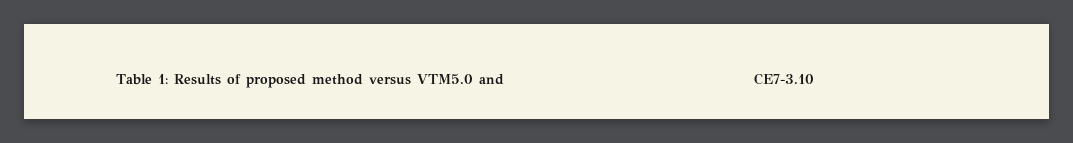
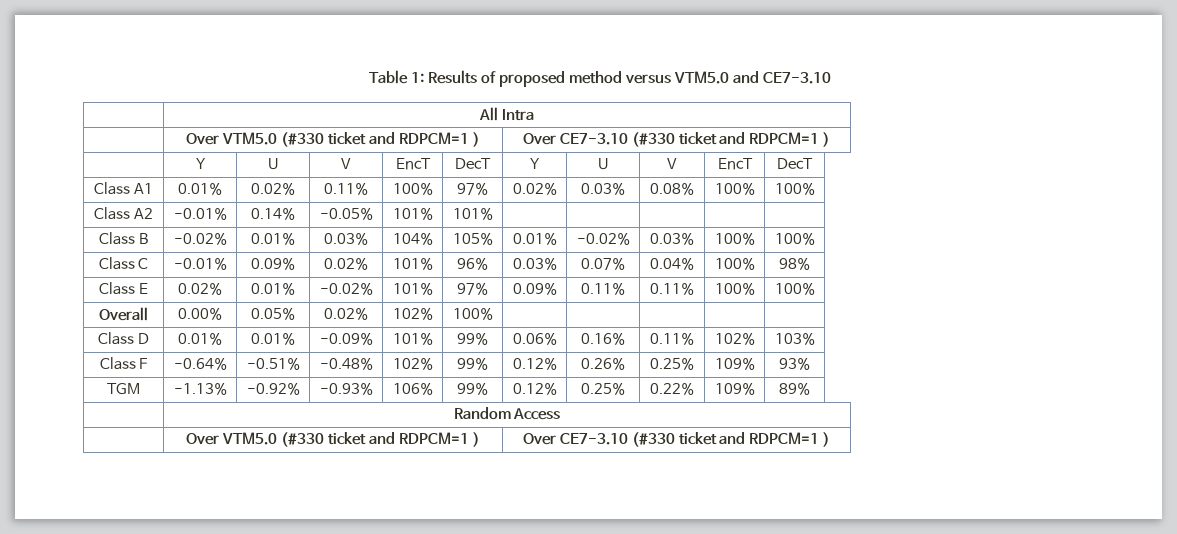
+ | All Intra
+ | Over VTM5.0 (#330 ticket and RDPCM=1 ) | Over CE7-3.10 (#330 ticket and RDPCM=1 )
+ | Y | U | V | EncT | DecT | Y | U | V | EncT | DecT
+ Class A1 | 0.01% | 0.02% | 0.11% | 100% | 97% | 0.02% | 0.03% | 0.08% | 100% | 100%
+ Class A2 | -0.01% | 0.14% | -0.05% | 101% | 101% | | | | |
+ Class B | -0.02% | 0.01% | 0.03% | 104% | 105% | 0.01% | -0.02% | 0.03% | 100% | 100%
+ Class C | -0.01% | 0.09% | 0.02% | 101% | 96% | 0.03% | 0.07% | 0.04% | 100% | 98%
+ Class E | 0.02% | 0.01% | -0.02% | 101% | 97% | 0.09% | 0.11% | 0.11% | 100% | 100%
+ Overall | 0.00% | 0.05% | 0.02% | 102% | 100% | | | | |
+ Class D | 0.01% | 0.01% | -0.09% | 101% | 99% | 0.06% | 0.16% | 0.11% | 102% | 103%
+ Class F | -0.64% | -0.51% | -0.48% | 102% | 99% | 0.12% | 0.26% | 0.25% | 109% | 93%
+ TGM | -1.13% | -0.92% | -0.93% | 106% | 99% | 0.12% | 0.25% | 0.22% | 109% | 89%
+ | Random Access
+ | Over VTM5.0 (#330 ticket and RDPCM=1 ) | Over CE7-3.10 (#330 ticket and RDPCM=1 )

